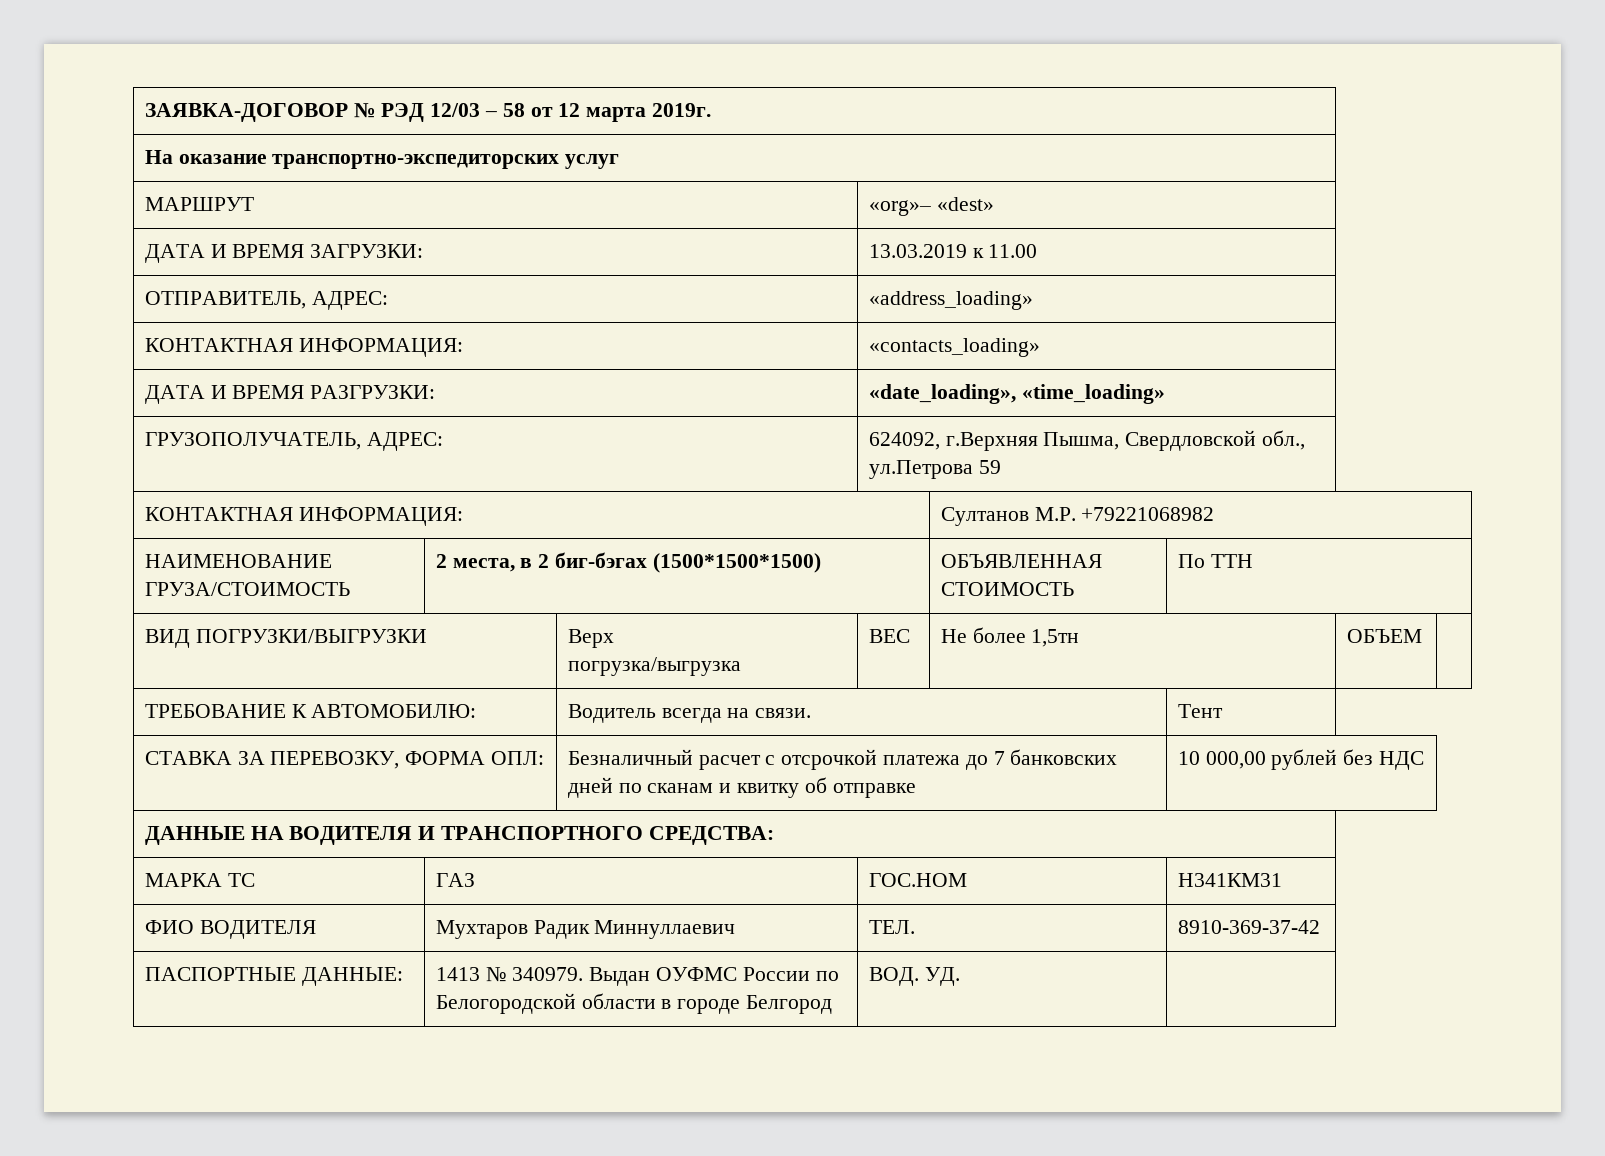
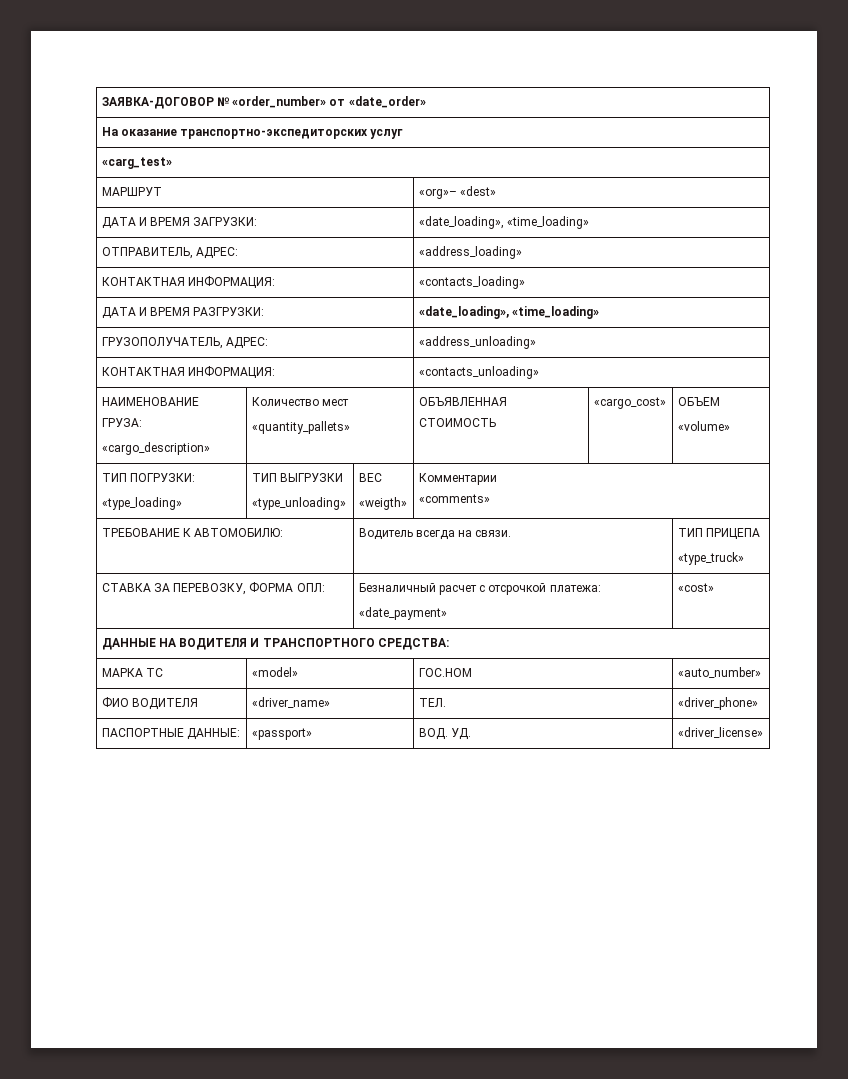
- ЗАЯВКА-ДОГОВОР № РЭД 12/03 – 58 от 12 марта 2019г.
+ ЗАЯВКА-ДОГОВОР № «order_number» от «date_order»
+ «carg_test»
- ДАТА И ВРЕМЯ ЗАГРУЗКИ: | 13.03.2019 к 11.00
+ ДАТА И ВРЕМЯ ЗАГРУЗКИ: | «date_loading», «time_loading»
- ГРУЗОПОЛУЧАТЕЛЬ, АДРЕС: | 624092, г.Верхняя Пышма, Свердловской обл., ул.Петрова 59
- КОНТАКТНАЯ ИНФОРМАЦИЯ: | Султанов М.Р. +79221068982
- НАИМЕНОВАНИЕ ГРУЗА/СТОИМОСТЬ | 2 места, в 2 биг-бэгах (1500*1500*1500) | ОБЪЯВЛЕННАЯ СТОИМОСТЬ | По ТТН
- ВИД ПОГРУЗКИ/ВЫГРУЗКИ | Верх
- погрузка/выгрузка | ВЕС | Не более 1,5тн | ОБЪЕМ |
+ ГРУЗОПОЛУЧАТЕЛЬ, АДРЕС: | «address_unloading»
+ КОНТАКТНАЯ ИНФОРМАЦИЯ: | «contacts_unloading»
+ НАИМЕНОВАНИЕ ГРУЗА:
+ «cargo_description» | Количество мест
+ «quantity_pallets» | ОБЪЯВЛЕННАЯ СТОИМОСТЬ | «cargo_cost» | ОБЪЕМ
+ «volume»
+ ТИП ПОГРУЗКИ:
+ «type_loading» | ТИП ВЫГРУЗКИ
+ «type_unloading» | ВЕС
+ «weigth» | Комментарии
+ «comments»
- ТРЕБОВАНИЕ К АВТОМОБИЛЮ: | Водитель всегда на связи. | Тент
+ ТРЕБОВАНИЕ К АВТОМОБИЛЮ: | Водитель всегда на связи. | ТИП ПРИЦЕПА
+ «type_truck»
- СТАВКА ЗА ПЕРЕВОЗКУ, ФОРМА ОПЛ: | Безналичный расчет с отсрочкой платежа до 7 банковских дней по сканам и квитку об отправке | 10 000,00 рублей без НДС
+ СТАВКА ЗА ПЕРЕВОЗКУ, ФОРМА ОПЛ: | Безналичный расчет с отсрочкой платежа:
+ «date_payment» | «cost»
- МАРКА ТС | ГАЗ | ГОС.НОМ | Н341КМ31
+ МАРКА ТС | «model» | ГОС.НОМ | «auto_number»
- ФИО ВОДИТЕЛЯ | Мухтаров Радик Миннуллаевич | ТЕЛ. | 8910-369-37-42
+ ФИО ВОДИТЕЛЯ | «driver_name» | ТЕЛ. | «driver_phone»
- ПАСПОРТНЫЕ ДАННЫЕ: | 1413 № 340979. Выдан ОУФМС России по Белогородской области в городе Белгород | ВОД. УД. |
+ ПАСПОРТНЫЕ ДАННЫЕ: | «passport» | ВОД. УД. | «driver_license»

